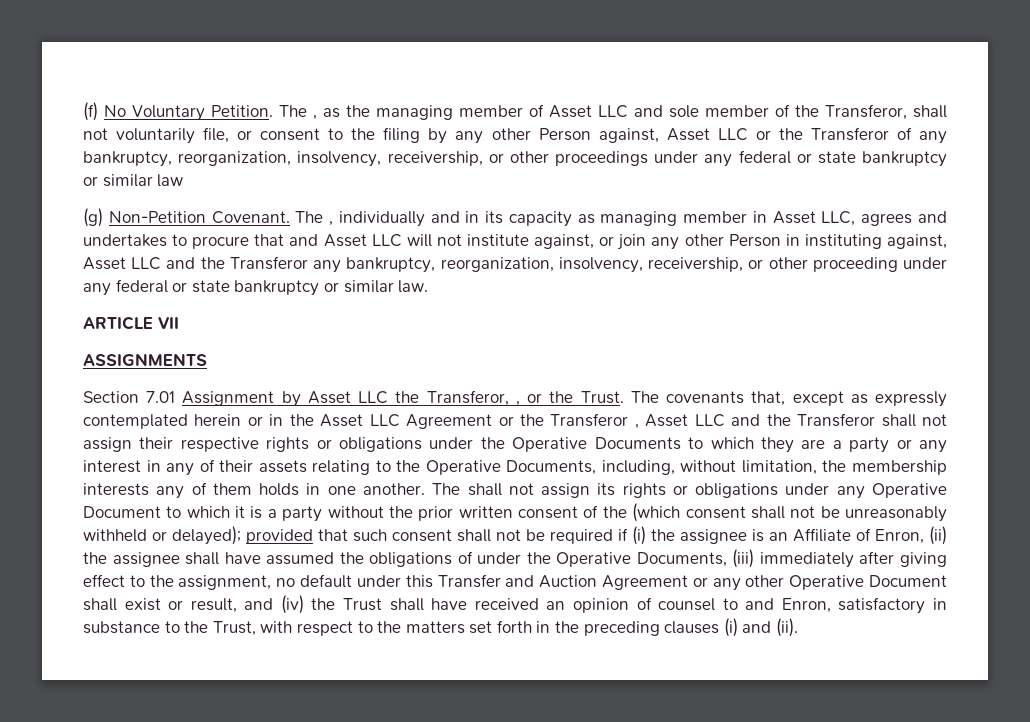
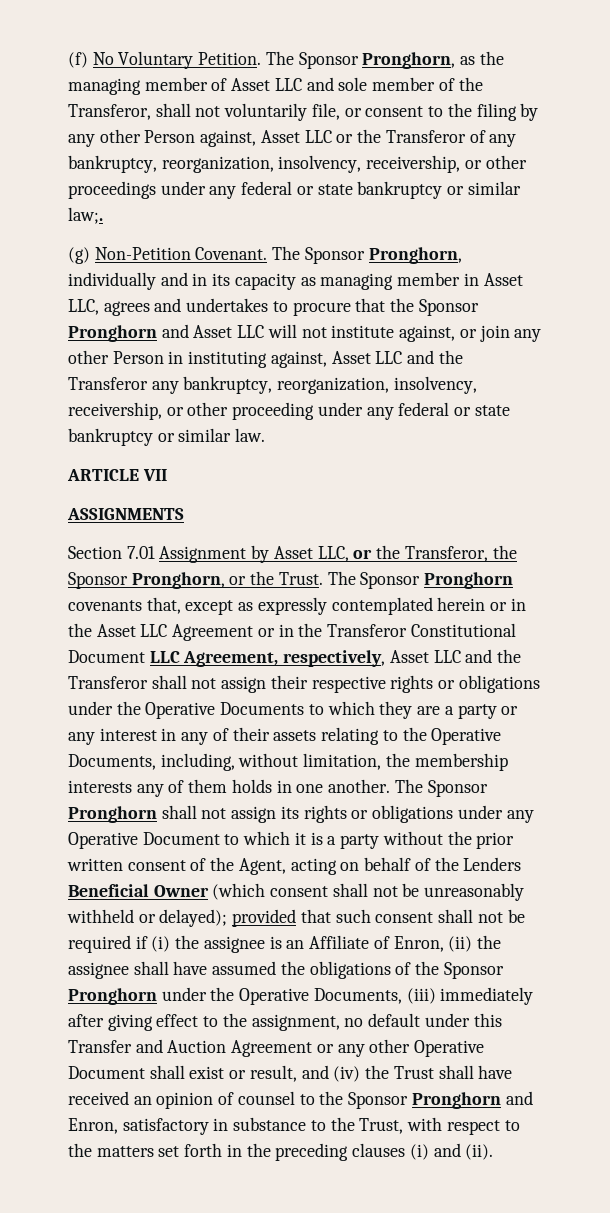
- The , as the managing member of Asset LLC and sole member of the Transferor, shall not voluntarily file, or consent to the filing by any other Person against, Asset LLC or the Transferor of any bankruptcy, reorganization, insolvency, receivership, or other proceedings under any federal or state bankruptcy or similar law
+ The Sponsor Pronghorn, as the managing member of Asset LLC and sole member of the Transferor, shall not voluntarily file, or consent to the filing by any other Person against, Asset LLC or the Transferor of any bankruptcy, reorganization, insolvency, receivership, or other proceedings under any federal or state bankruptcy or similar law;.
- The , individually and in its capacity as managing member in Asset LLC, agrees and undertakes to procure that and Asset LLC will not institute against, or join any other Person in instituting against, Asset LLC and the Transferor any bankruptcy, reorganization, insolvency, receivership, or other proceeding under any federal or state bankruptcy or similar law.
+ The Sponsor Pronghorn, individually and in its capacity as managing member in Asset LLC, agrees and undertakes to procure that the Sponsor Pronghorn and Asset LLC will not institute against, or join any other Person in instituting against, Asset LLC and the Transferor any bankruptcy, reorganization, insolvency, receivership, or other proceeding under any federal or state bankruptcy or similar law.
- Section 7.01 Assignment by Asset LLC the Transferor, , or the Trust.
+ Section 7.01 Assignment by Asset LLC, or the Transferor, the Sponsor Pronghorn, or the Trust.
- The covenants that, except as expressly contemplated herein or in the Asset LLC Agreement or the Transferor , Asset LLC and the Transferor shall not assign their respective rights or obligations under the Operative Documents to which they are a party or any interest in any of their assets relating to the Operative Documents, including, without limitation, the membership interests any of them holds in one another.
+ The Sponsor Pronghorn covenants that, except as expressly contemplated herein or in the Asset LLC Agreement or in the Transferor Constitutional Document LLC Agreement, respectively, Asset LLC and the Transferor shall not assign their respective rights or obligations under the Operative Documents to which they are a party or any interest in any of their assets relating to the Operative Documents, including, without limitation, the membership interests any of them holds in one another.
- The shall not assign its rights or obligations under any Operative Document to which it is a party without the prior written consent of the (which consent shall not be unreasonably withheld or delayed);
+ The Sponsor Pronghorn shall not assign its rights or obligations under any Operative Document to which it is a party without the prior written consent of the Agent, acting on behalf of the Lenders Beneficial Owner (which consent shall not be unreasonably withheld or delayed);
- provided that such consent shall not be required if (i) the assignee is an Affiliate of Enron, (ii) the assignee shall have assumed the obligations of under the Operative Documents, (iii) immediately after giving effect to the assignment, no default under this Transfer and Auction Agreement or any other Operative Document shall exist or result, and (iv) the Trust shall have received an opinion of counsel to and Enron, satisfactory in substance to the Trust, with respect to the matters set forth in the preceding clauses (i) and (ii).
+ provided that such consent shall not be required if (i) the assignee is an Affiliate of Enron, (ii) the assignee shall have assumed the obligations of the Sponsor Pronghorn under the Operative Documents, (iii) immediately after giving effect to the assignment, no default under this Transfer and Auction Agreement or any other Operative Document shall exist or result, and (iv) the Trust shall have received an opinion of counsel to the Sponsor Pronghorn and Enron, satisfactory in substance to the Trust, with respect to the matters set forth in the preceding clauses (i) and (ii).

